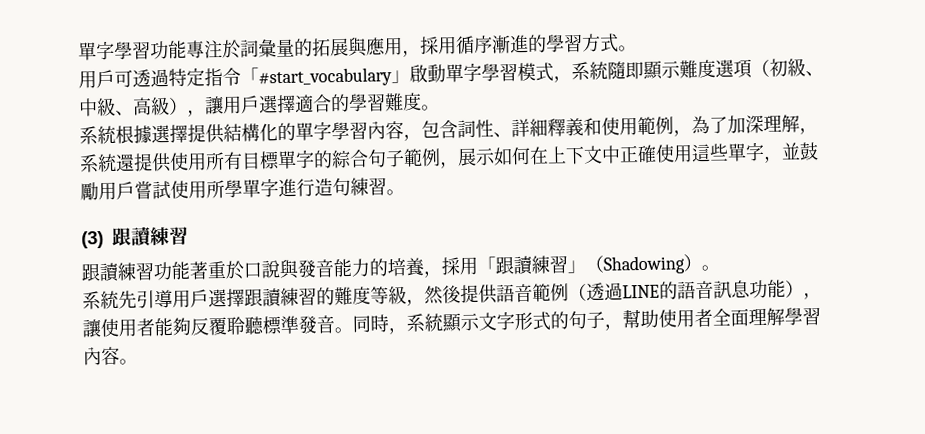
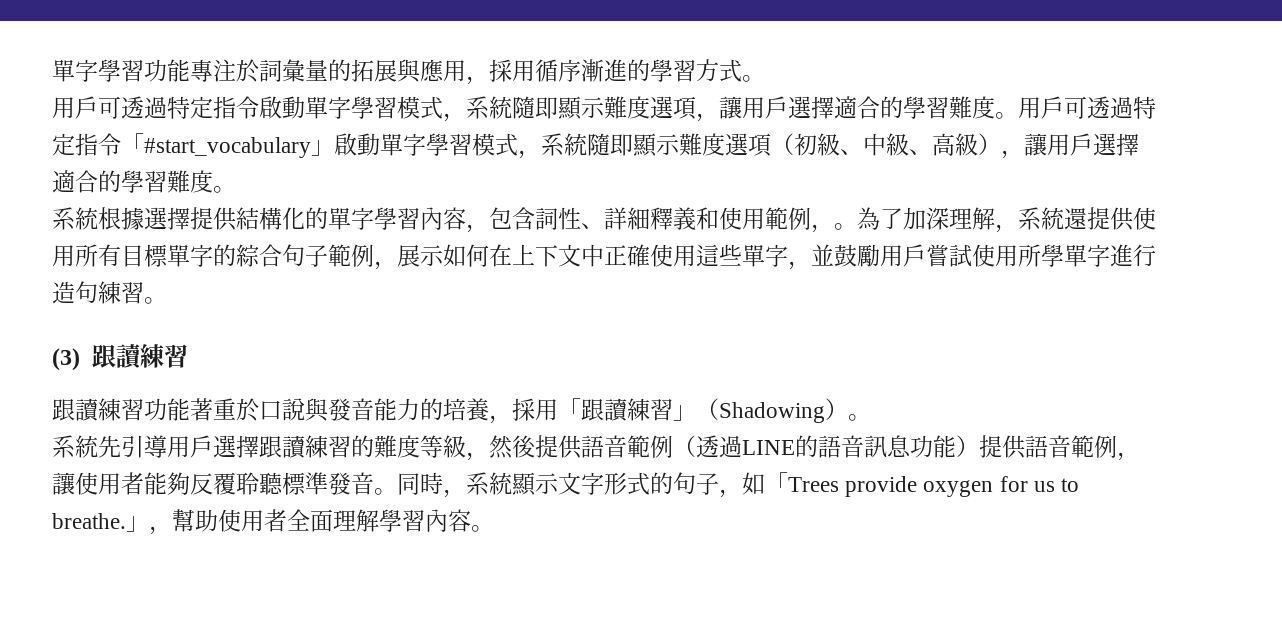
- 用戶可透過特定指令「#start_vocabulary」啟動單字學習模式，系統隨即顯示難度選項（初級、中級、高級），讓用戶選擇適合的學習難度。
+ 用戶可透過特定指令啟動單字學習模式，系統隨即顯示難度選項，讓用戶選擇適合的學習難度。用戶可透過特定指令「#start_vocabulary」啟動單字學習模式，系統隨即顯示難度選項（初級、中級、高級），讓用戶選擇適合的學習難度。
- 系統根據選擇提供結構化的單字學習內容，包含詞性、詳細釋義和使用範例，為了加深理解，系統還提供使用所有目標單字的綜合句子範例，展示如何在上下文中正確使用這些單字，並鼓勵用戶嘗試使用所學單字進行造句練習。
+ 系統根據選擇提供結構化的單字學習內容，包含詞性、詳細釋義和使用範例，。為了加深理解，系統還提供使用所有目標單字的綜合句子範例，展示如何在上下文中正確使用這些單字，並鼓勵用戶嘗試使用所學單字進行造句練習。
- 系統先引導用戶選擇跟讀練習的難度等級，然後提供語音範例（透過LINE的語音訊息功能），讓使用者能夠反覆聆聽標準發音。
+ 系統先引導用戶選擇跟讀練習的難度等級，然後提供語音範例（透過LINE的語音訊息功能）提供語音範例，讓使用者能夠反覆聆聽標準發音。
- 同時，系統顯示文字形式的句子，幫助使用者全面理解學習內容。
+ 同時，系統顯示文字形式的句子，如「Trees provide oxygen for us to breathe.」，幫助使用者全面理解學習內容。

